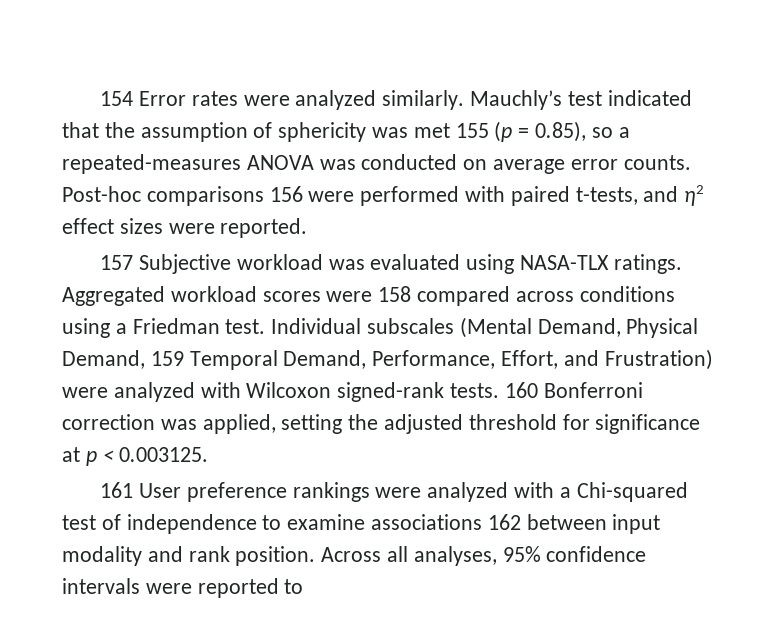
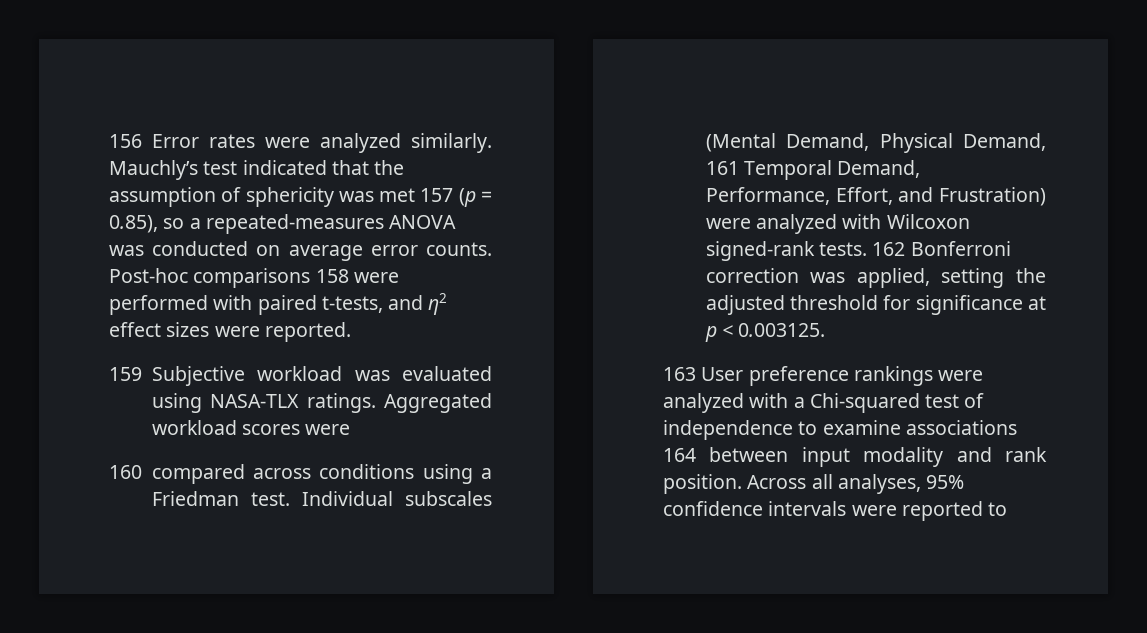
- 154 Error rates were analyzed similarly.
+ 156 Error rates were analyzed similarly.
- Mauchly’s test indicated that the assumption of sphericity was met 155 (p = 0.85), so a repeated-measures ANOVA was conducted on average error counts.
+ Mauchly’s test indicated that the assumption of sphericity was met 157 (p = 0.85), so a repeated-measures ANOVA was conducted on average error counts.
- Post-hoc comparisons 156 were performed with paired t-tests, and η2 effect sizes were reported.
+ Post-hoc comparisons 158 were performed with paired t-tests, and η2 effect sizes were reported.
- 157 Subjective workload was evaluated using NASA-TLX ratings.
+ 159 Subjective workload was evaluated using NASA-TLX ratings.
- Aggregated workload scores were 158 compared across conditions using a Friedman test.
+ Aggregated workload scores were
+ 160 compared across conditions using a Friedman test.
- Individual subscales (Mental Demand, Physical Demand, 159 Temporal Demand, Performance, Effort, and Frustration) were analyzed with Wilcoxon signed-rank tests.
+ Individual subscales (Mental Demand, Physical Demand, 161 Temporal Demand, Performance, Effort, and Frustration) were analyzed with Wilcoxon signed-rank tests.
- 160 Bonferroni correction was applied, setting the adjusted threshold for significance at p < 0.003125.
+ 162 Bonferroni correction was applied, setting the adjusted threshold for significance at p < 0.003125.
- 161 User preference rankings were analyzed with a Chi-squared test of independence to examine associations 162 between input modality and rank position.
+ 163 User preference rankings were analyzed with a Chi-squared test of independence to examine associations 164 between input modality and rank position.

